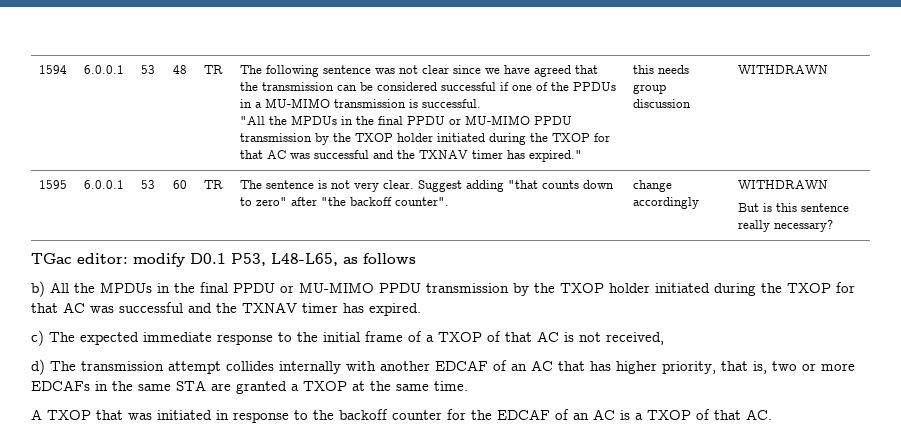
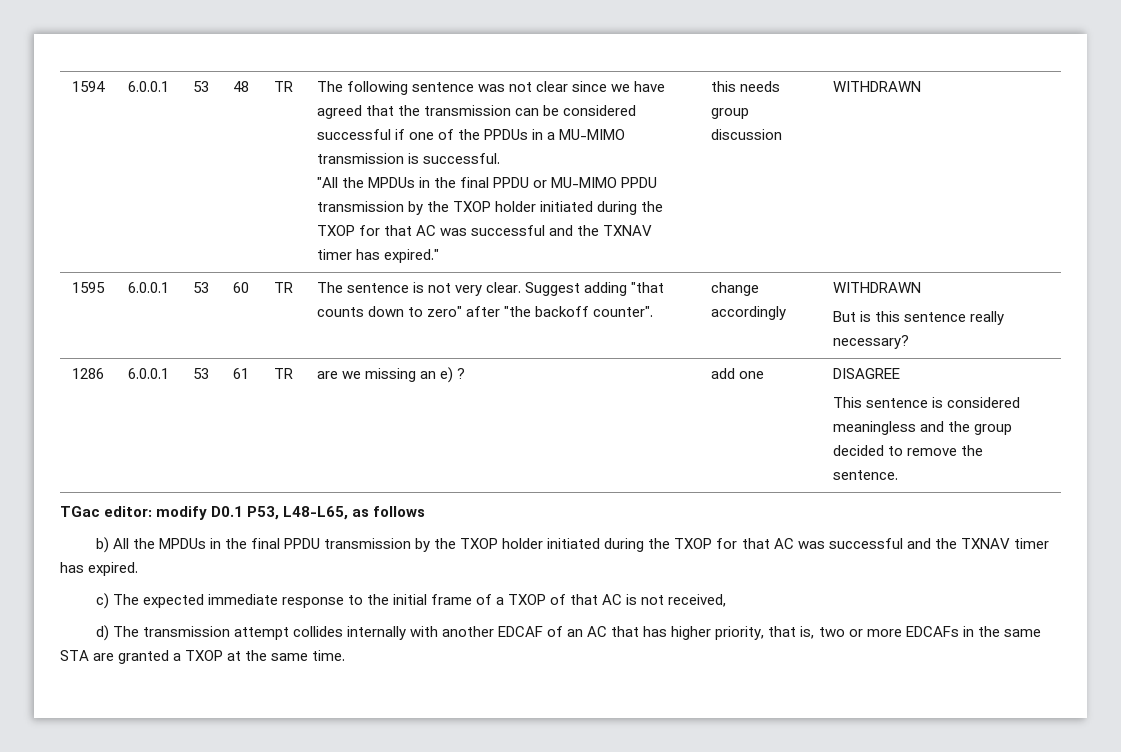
+ 1286 | 6.0.0.1 | 53 | 61 | TR | are we missing an e) ? | add one | DISAGREE
+ This sentence is considered meaningless and the group decided to remove the sentence.
- b) All the MPDUs in the final PPDU or MU-MIMO PPDU transmission by the TXOP holder initiated during the TXOP for that AC was successful and the TXNAV timer has expired.
+ b) All the MPDUs in the final PPDU transmission by the TXOP holder initiated during the TXOP for that AC was successful and the TXNAV timer has expired.
- A TXOP that was initiated in response to the backoff counter for the EDCAF of an AC is a TXOP of that AC.

